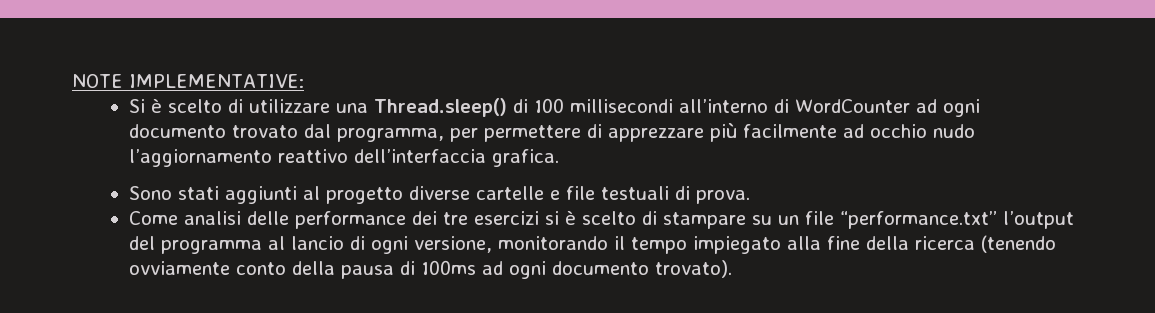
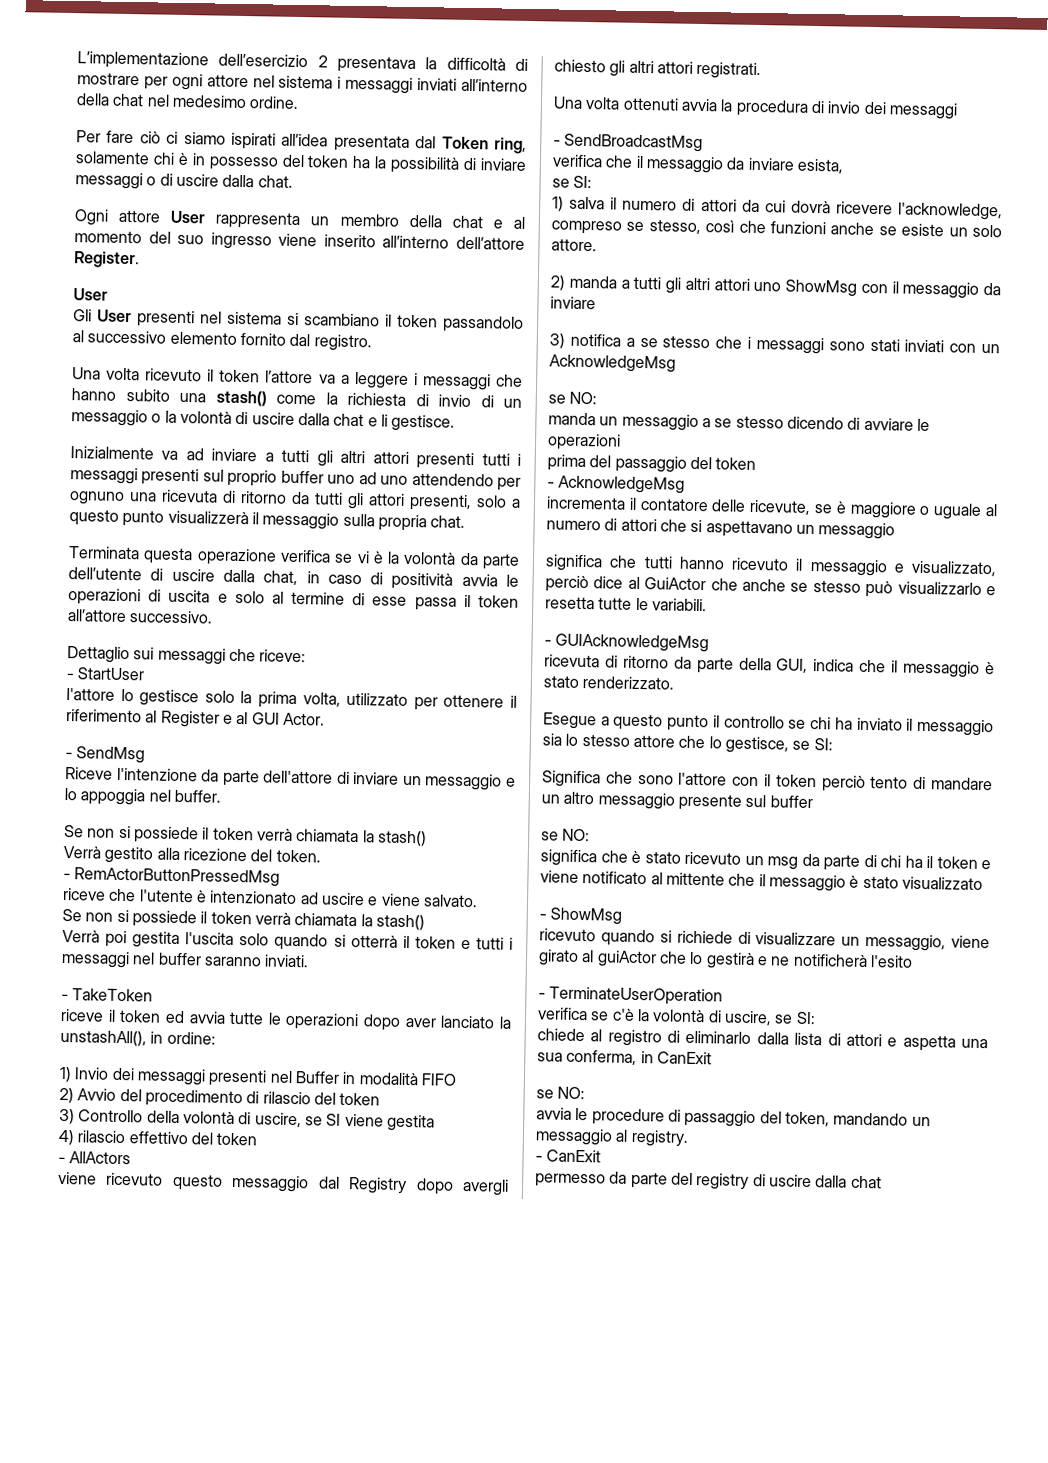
- NOTE IMPLEMENTATIVE:
- Si è scelto di utilizzare una Thread.sleep() di 100 millisecondi all’interno di WordCounter ad ogni documento trovato dal programma, per permettere di apprezzare più facilmente ad occhio nudo l’aggiornamento reattivo dell’interfaccia grafica.
- Sono stati aggiunti al progetto diverse cartelle e file testuali di prova.
- Come analisi delle performance dei tre esercizi si è scelto di stampare su un file “performance.txt” l’output del programma al lancio di ogni versione, monitorando il tempo impiegato alla fine della ricerca (tenendo ovviamente conto della pausa di 100ms ad ogni documento trovato).
+ L’implementazione dell’esercizio 2 presentava la difficoltà di mostrare per ogni attore nel sistema i messaggi inviati all’interno della chat nel medesimo ordine.
+ Per fare ciò ci siamo ispirati all’idea presentata dal Token ring, solamente chi è in possesso del token ha la possibilità di inviare messaggi o di uscire dalla chat.
+ Ogni attore User rappresenta un membro della chat e al momento del suo ingresso viene inserito all’interno dell’attore Register.
+ User
+ Gli User presenti nel sistema si scambiano il token passandolo al successivo elemento fornito dal registro.
+ Una volta ricevuto il token l’attore va a leggere i messaggi che hanno subito una stash() come la richiesta di invio di un messaggio o la volontà di uscire dalla chat e li gestisce.
+ Inizialmente va ad inviare a tutti gli altri attori presenti tutti i messaggi presenti sul proprio buffer uno ad uno attendendo per ognuno una ricevuta di ritorno da tutti gli attori presenti, solo a questo punto visualizzerà il messaggio sulla propria chat.
+ Terminata questa operazione verifica se vi è la volontà da parte dell’utente di uscire dalla chat, in caso di positività avvia le operazioni di uscita e solo al termine di esse passa il token all’attore successivo.
+ Dettaglio sui messaggi che riceve:
+ - StartUser
+ l'attore lo gestisce solo la prima volta, utilizzato per ottenere il riferimento al Register e al GUI Actor.
+ - SendMsg
+ Riceve l'intenzione da parte dell'attore di inviare un messaggio e lo appoggia nel buffer.
+ Se non si possiede il token verrà chiamata la stash()
+ Verrà gestito alla ricezione del token.
+ - RemActorButtonPressedMsg
+ riceve che l'utente è intenzionato ad uscire e viene salvato.
+ Se non si possiede il token verrà chiamata la stash()
+ Verrà poi gestita l'uscita solo quando si otterrà il token e tutti i messaggi nel buffer saranno inviati.
+ - TakeToken
+ riceve il token ed avvia tutte le operazioni dopo aver lanciato la unstashAll(), in ordine:
+ 1) Invio dei messaggi presenti nel Buffer in modalità FIFO
+ 2) Avvio del procedimento di rilascio del token
+ 3) Controllo della volontà di uscire, se SI viene gestita
+ 4) rilascio effettivo del token
+ - AllActors
+ viene ricevuto questo messaggio dal Registry dopo avergli chiesto gli altri attori registrati.
+ Una volta ottenuti avvia la procedura di invio dei messaggi
+ - SendBroadcastMsg
+ verifica che il messaggio da inviare esista,
+ se SI:
+ 1) salva il numero di attori da cui dovrà ricevere l'acknowledge, compreso se stesso, così che funzioni anche se esiste un solo attore.
+ 2) manda a tutti gli altri attori uno ShowMsg con il messaggio da inviare
+ 3) notifica a se stesso che i messaggi sono stati inviati con un AcknowledgeMsg
+ se NO:
+ manda un messaggio a se stesso dicendo di avviare le operazioni
+ prima del passaggio del token
+ - AcknowledgeMsg
+ incrementa il contatore delle ricevute, se è maggiore o uguale al numero di attori che si aspettavano un messaggio
+ significa che tutti hanno ricevuto il messaggio e visualizzato, perciò dice al GuiActor che anche se stesso può visualizzarlo e resetta tutte le variabili.
+ - GUIAcknowledgeMsg
+ ricevuta di ritorno da parte della GUI, indica che il messaggio è stato renderizzato.
+ Esegue a questo punto il controllo se chi ha inviato il messaggio sia lo stesso attore che lo gestisce, se SI:
+ Significa che sono l'attore con il token perciò tento di mandare un altro messaggio presente sul buffer
+ se NO:
+ significa che è stato ricevuto un msg da parte di chi ha il token e viene notificato al mittente che il messaggio è stato visualizzato
+ - ShowMsg
+ ricevuto quando si richiede di visualizzare un messaggio, viene girato al guiActor che lo gestirà e ne notificherà l'esito
+ - TerminateUserOperation
+ verifica se c'è la volontà di uscire, se SI:
+ chiede al registro di eliminarlo dalla lista di attori e aspetta una sua conferma, in CanExit
+ se NO:
+ avvia le procedure di passaggio del token, mandando un messaggio al registry.
+ - CanExit
+ permesso da parte del registry di uscire dalla chat

